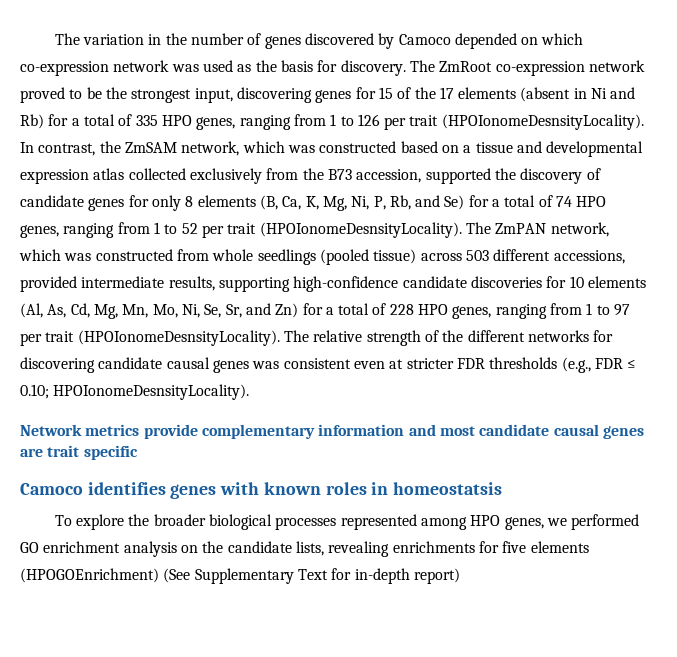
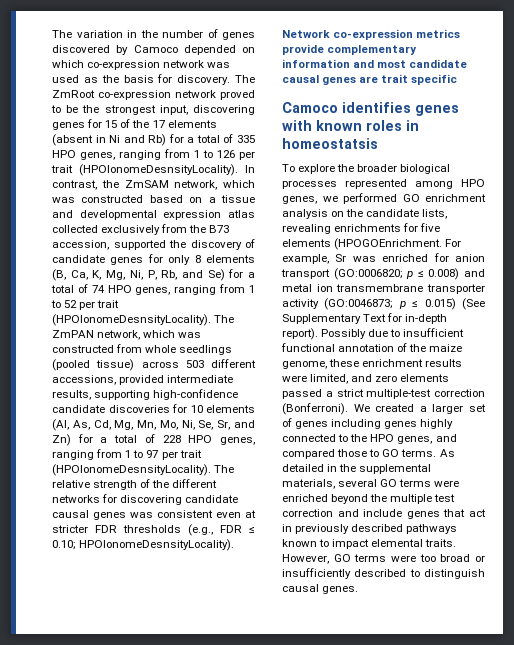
- Network metrics provide complementary information and most candidate causal genes are trait specific
+ Network co-expression metrics provide complementary information and most candidate causal genes are trait specific
- To explore the broader biological processes represented among HPO genes, we performed GO enrichment analysis on the candidate lists, revealing enrichments for five elements (HPOGOEnrichment) (See Supplementary Text for in-depth report)
+ To explore the broader biological processes represented among HPO genes, we performed GO enrichment analysis on the candidate lists, revealing enrichments for five elements (HPOGOEnrichment. For example, Sr was enriched for anion transport (GO:0006820; p ≤ 0.008) and metal ion transmembrane transporter activity (GO:0046873; p ≤ 0.015) (See Supplementary Text for in-depth report). Possibly due to insufficient functional annotation of the maize genome, these enrichment results were limited, and zero elements passed a strict multiple-test correction (Bonferroni). We created a larger set of genes including genes highly connected to the HPO genes, and compared those to GO terms. As detailed in the supplemental materials, several GO terms were enriched beyond the multiple test correction and include genes that act in previously described pathways known to impact elemental traits. However, GO terms were too broad or insufficiently described to distinguish causal genes.

